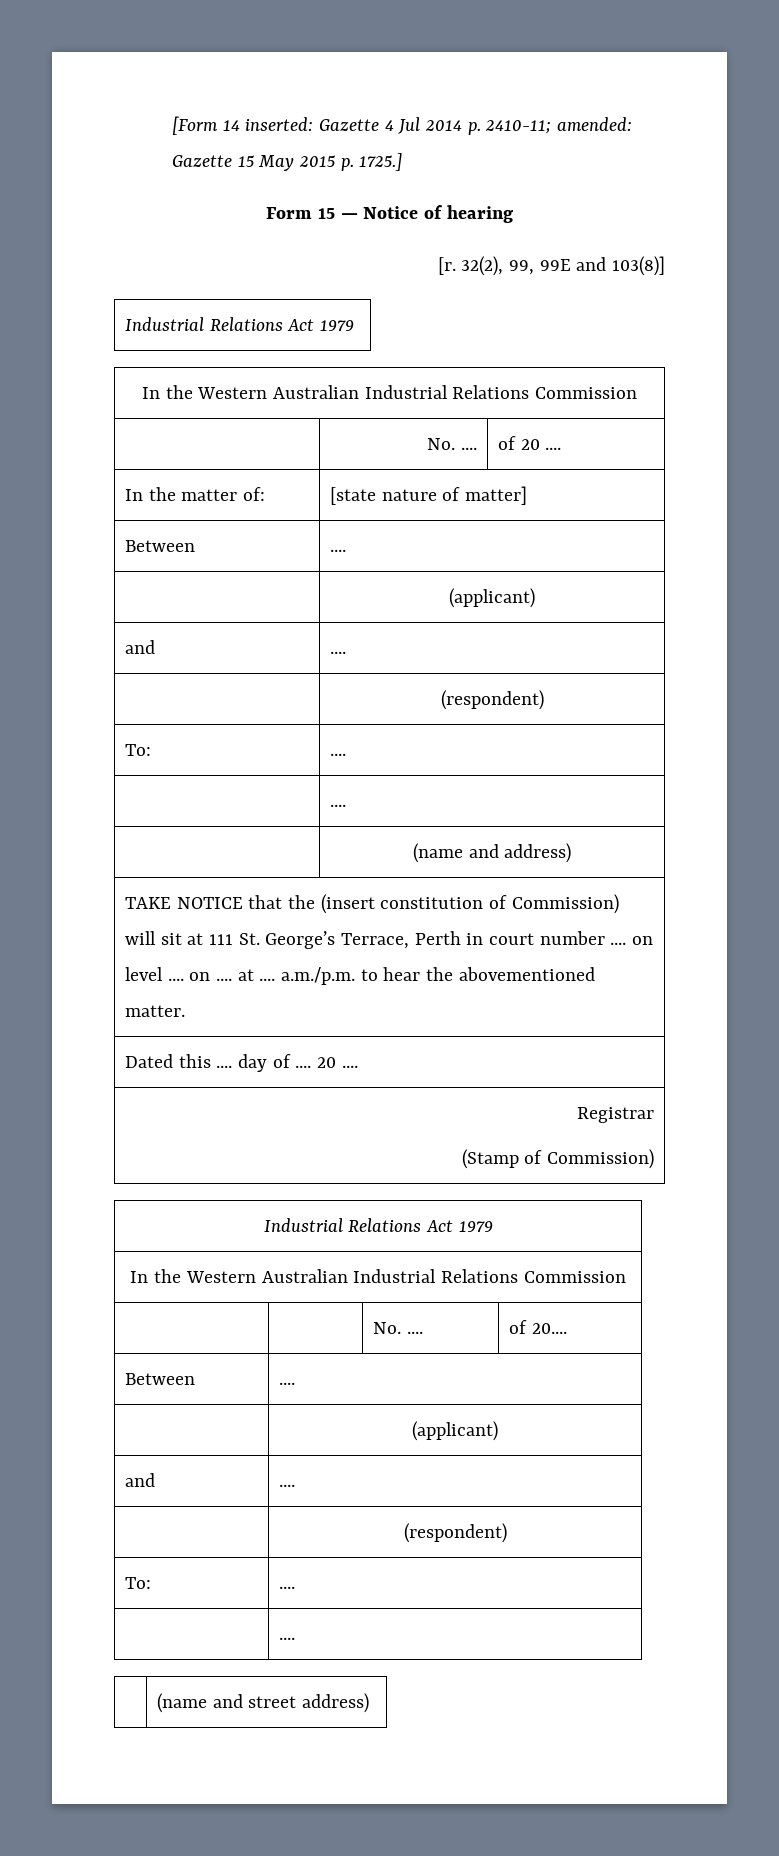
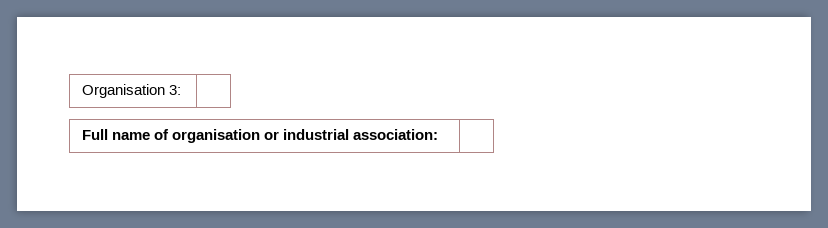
- [Form 14 inserted: Gazette 4 Jul 2014 p. 2410-11; amended: Gazette 15 May 2015 p. 1725.]
- Form 15 — Notice of hearing
- [r. 32(2), 99, 99E and 103(8)]
- Industrial Relations Act 1979
- In the Western Australian Industrial Relations Commission
- | No. .... | of 20 ....
- In the matter of: | [state nature of matter]
- Between | ....
- | (applicant)
- and | ....
- | (respondent)
- To: | ....
- | ....
- | (name and address)
- TAKE NOTICE that the (insert constitution of Commission) will sit at 111 St. George’s Terrace, Perth in court number .... on level .... on .... at .... a.m./p.m. to hear the abovementioned matter.
- Dated this .... day of .... 20 ....
- Registrar
- (Stamp of Commission)
- Industrial Relations Act 1979
- In the Western Australian Industrial Relations Commission
- | | No. .... | of 20....
- Between | ....
- | (applicant)
- and | ....
- | (respondent)
- To: | ....
- | ....
- | (name and street address)
+ Organisation 3: |
+ Full name of organisation or industrial association: |

